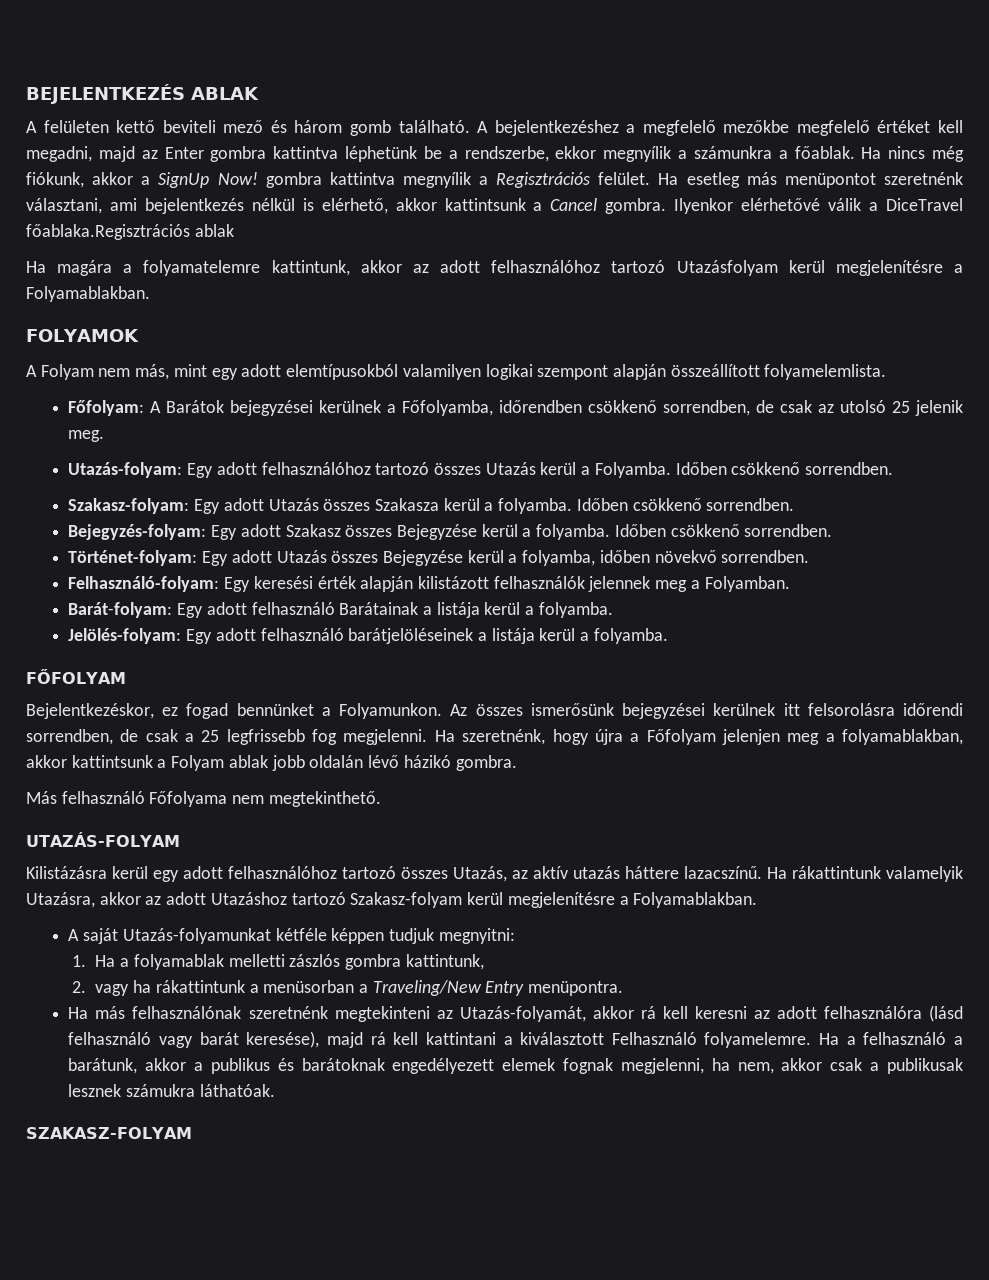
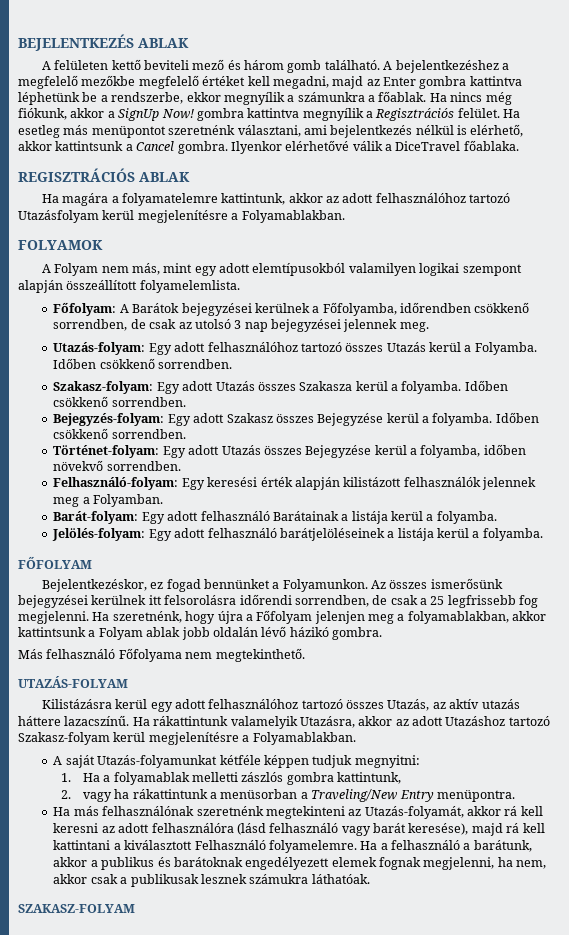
- Ilyenkor elérhetővé válik a DiceTravel főablaka.Regisztrációs ablak
+ Ilyenkor elérhetővé válik a DiceTravel főablaka.
+ REGISZTRÁCIÓS ABLAK
- Főfolyam: A Barátok bejegyzései kerülnek a Főfolyamba, időrendben csökkenő sorrendben, de csak az utolsó 25 jelenik meg.
+ Főfolyam: A Barátok bejegyzései kerülnek a Főfolyamba, időrendben csökkenő sorrendben, de csak az utolsó 3 nap bejegyzései jelennek meg.

